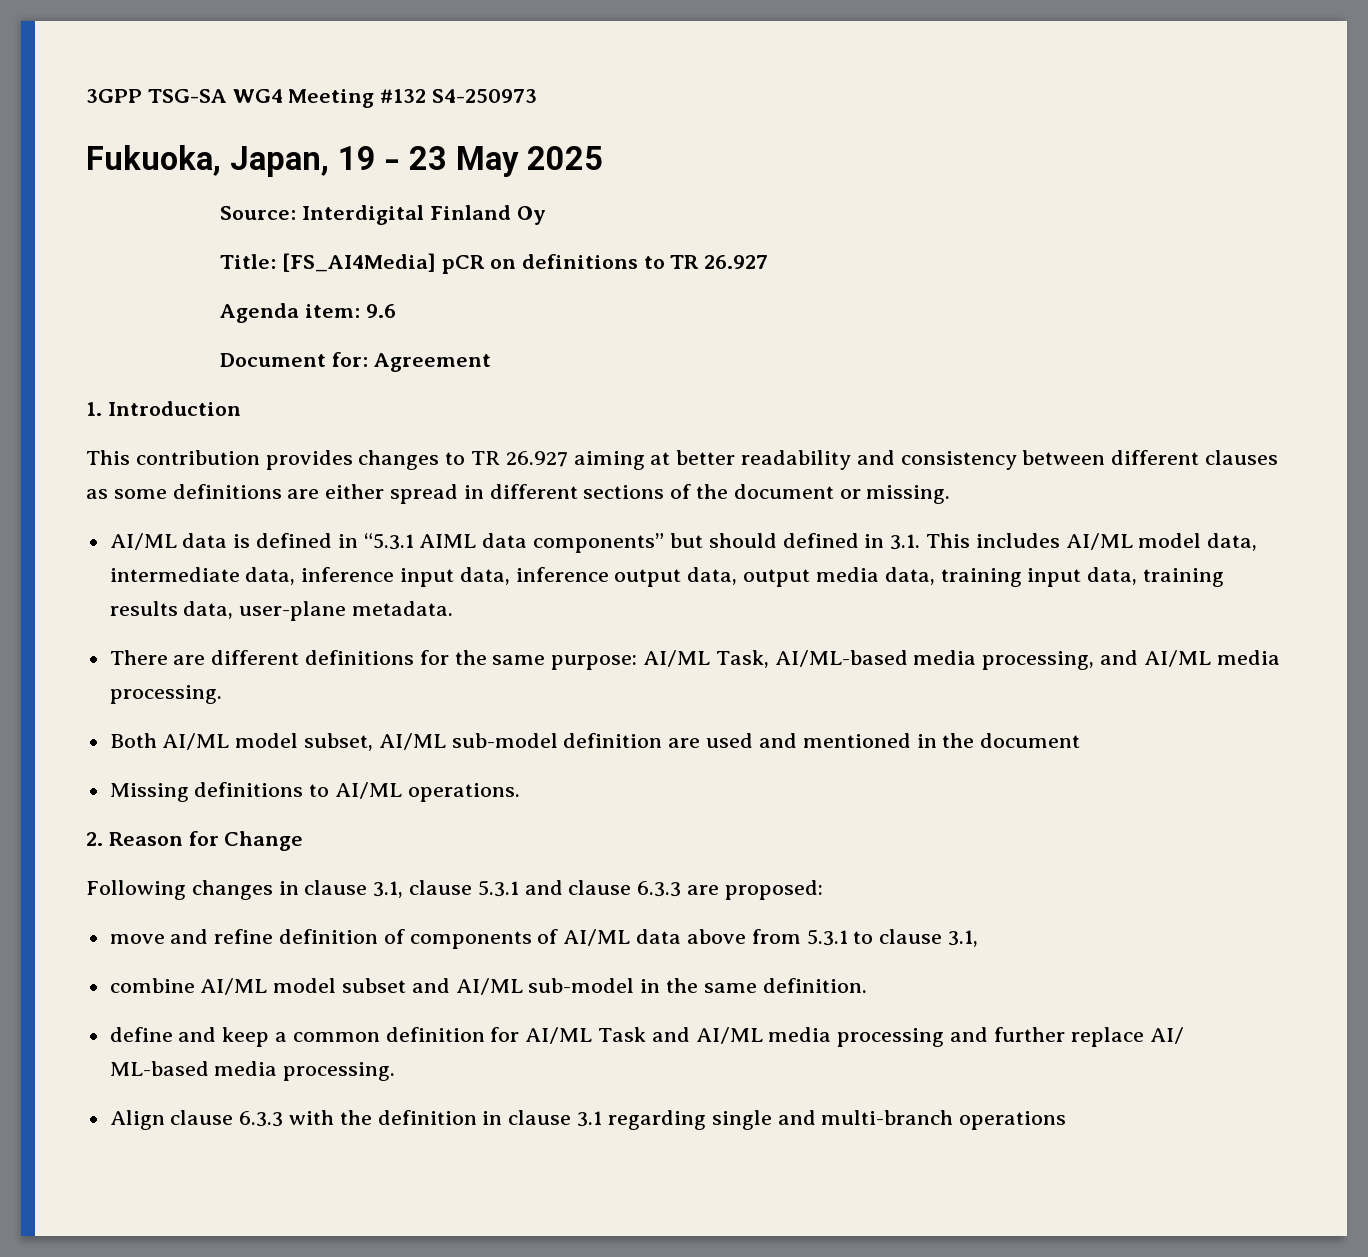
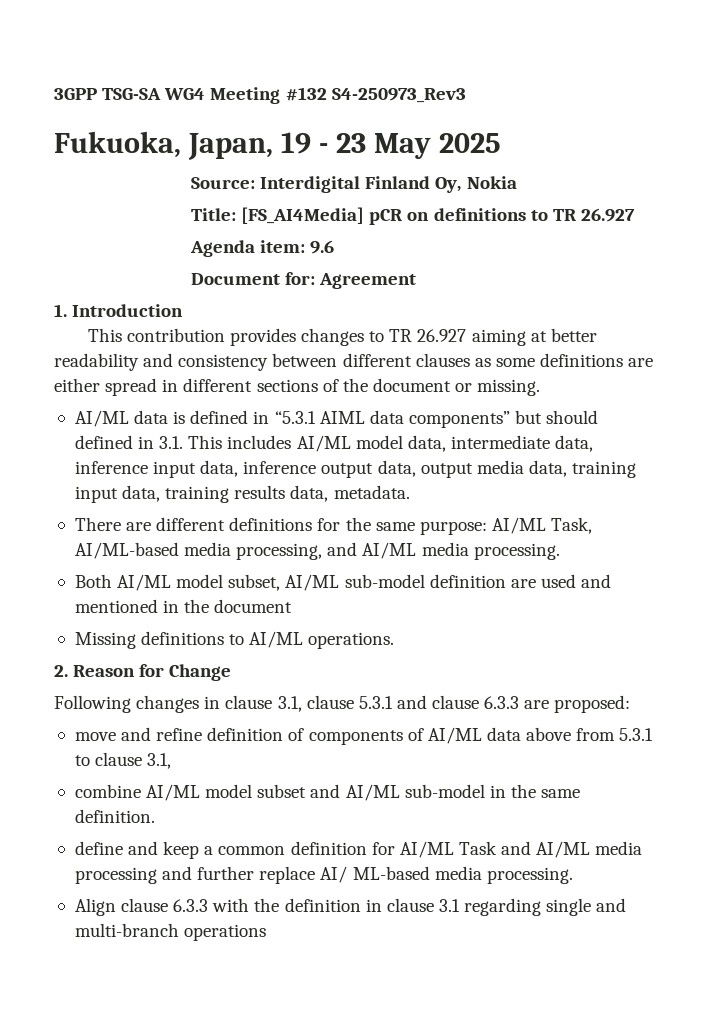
- 3GPP TSG-SA WG4 Meeting #132 S4-250973
+ 3GPP TSG-SA WG4 Meeting #132 S4-250973_Rev3
- Source: Interdigital Finland Oy
+ Source: Interdigital Finland Oy, Nokia
- AI/ML data is defined in “5.3.1 AIML data components” but should defined in 3.1. This includes AI/ML model data, intermediate data, inference input data, inference output data, output media data, training input data, training results data, user-plane metadata.
+ AI/ML data is defined in “5.3.1 AIML data components” but should defined in 3.1. This includes AI/ML model data, intermediate data, inference input data, inference output data, output media data, training input data, training results data, metadata.

